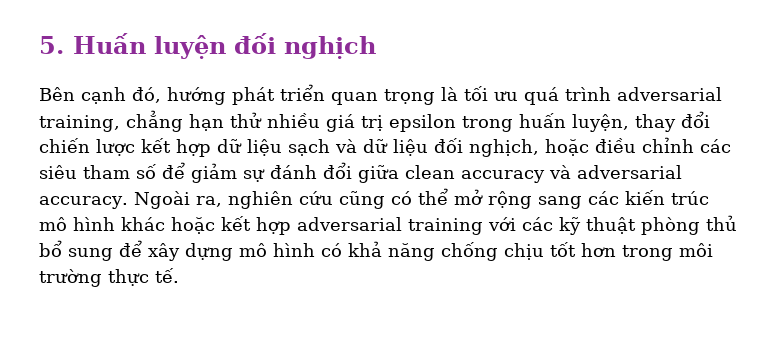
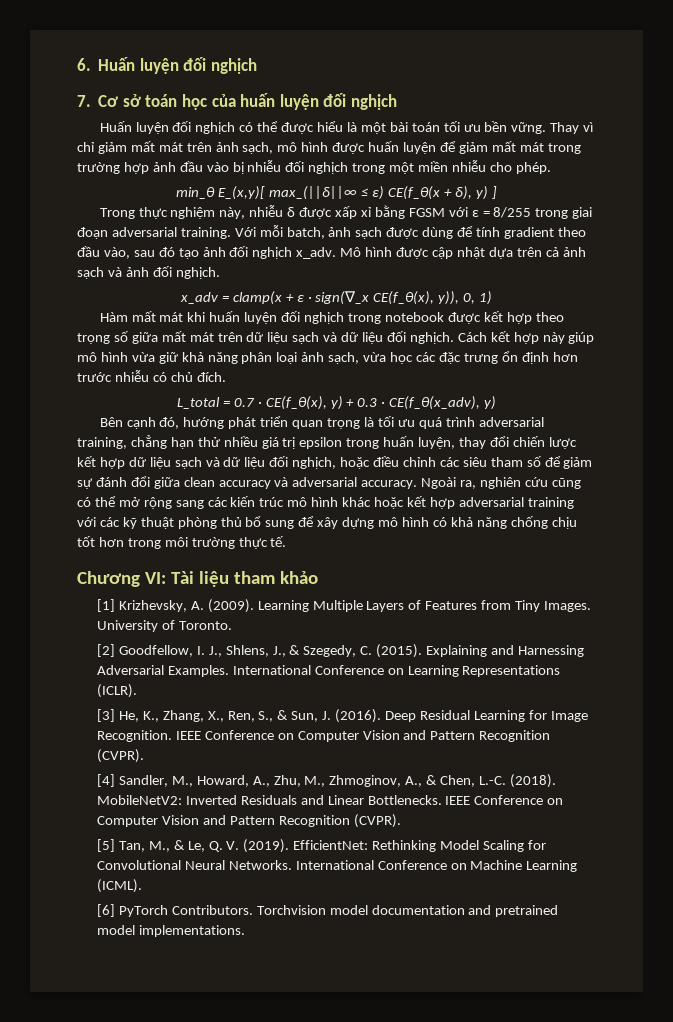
- 5. Huấn luyện đối nghịch
+ 6. Huấn luyện đối nghịch
+ 7. Cơ sở toán học của huấn luyện đối nghịch
+ Huấn luyện đối nghịch có thể được hiểu là một bài toán tối ưu bền vững. Thay vì chỉ giảm mất mát trên ảnh sạch, mô hình được huấn luyện để giảm mất mát trong trường hợp ảnh đầu vào bị nhiễu đối nghịch trong một miền nhiễu cho phép.
+ min_θ E_(x,y)[ max_(||δ||∞ ≤ ε) CE(f_θ(x + δ), y) ]
+ Trong thực nghiệm này, nhiễu δ được xấp xỉ bằng FGSM với ε = 8/255 trong giai đoạn adversarial training. Với mỗi batch, ảnh sạch được dùng để tính gradient theo đầu vào, sau đó tạo ảnh đối nghịch x_adv. Mô hình được cập nhật dựa trên cả ảnh sạch và ảnh đối nghịch.
+ x_adv = clamp(x + ε · sign(∇_x CE(f_θ(x), y)), 0, 1)
+ Hàm mất mát khi huấn luyện đối nghịch trong notebook được kết hợp theo trọng số giữa mất mát trên dữ liệu sạch và dữ liệu đối nghịch. Cách kết hợp này giúp mô hình vừa giữ khả năng phân loại ảnh sạch, vừa học các đặc trưng ổn định hơn trước nhiễu có chủ đích.
+ L_total = 0.7 · CE(f_θ(x), y) + 0.3 · CE(f_θ(x_adv), y)
+ Chương VI: Tài liệu tham khảo
+ [1] Krizhevsky, A. (2009). Learning Multiple Layers of Features from Tiny Images. University of Toronto.
+ [2] Goodfellow, I. J., Shlens, J., & Szegedy, C. (2015). Explaining and Harnessing Adversarial Examples. International Conference on Learning Representations (ICLR).
+ [3] He, K., Zhang, X., Ren, S., & Sun, J. (2016). Deep Residual Learning for Image Recognition. IEEE Conference on Computer Vision and Pattern Recognition (CVPR).
+ [4] Sandler, M., Howard, A., Zhu, M., Zhmoginov, A., & Chen, L.-C. (2018). MobileNetV2: Inverted Residuals and Linear Bottlenecks. IEEE Conference on Computer Vision and Pattern Recognition (CVPR).
+ [5] Tan, M., & Le, Q. V. (2019). EfficientNet: Rethinking Model Scaling for Convolutional Neural Networks. International Conference on Machine Learning (ICML).
+ [6] PyTorch Contributors. Torchvision model documentation and pretrained model implementations.

